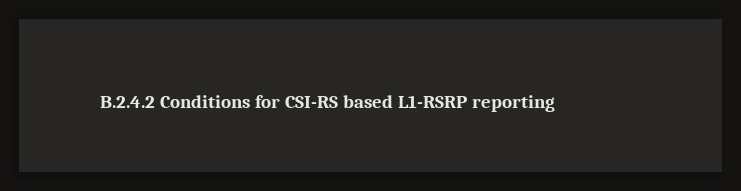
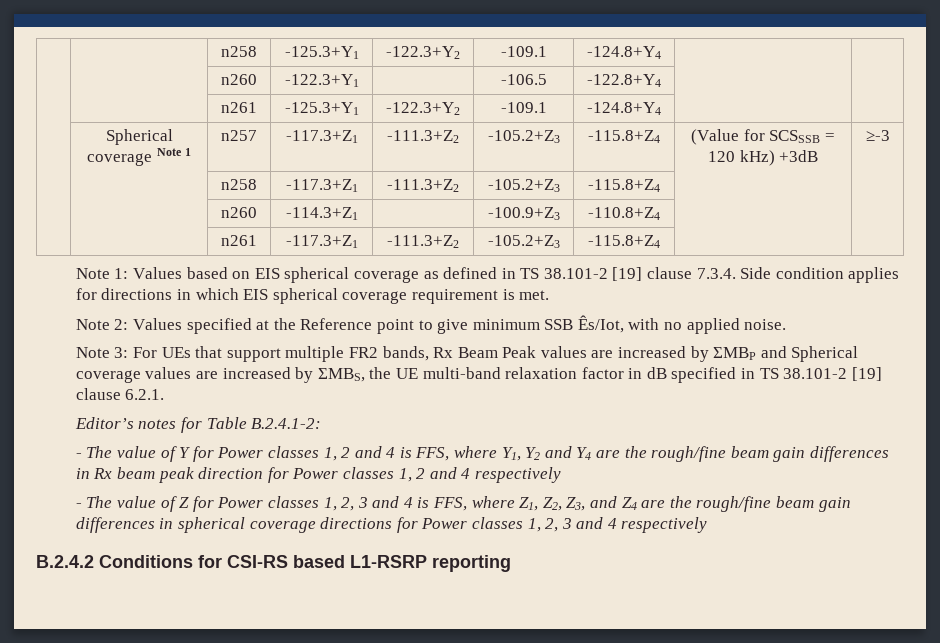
+ | | n258 | -125.3+Y1 | -122.3+Y2 | -109.1 | -124.8+Y4 | |
+ | | n260 | -122.3+Y1 | | -106.5 | -122.8+Y4 | |
+ | | n261 | -125.3+Y1 | -122.3+Y2 | -109.1 | -124.8+Y4 | |
+ | Spherical coverage Note 1 | n257 | -117.3+Z1 | -111.3+Z2 | -105.2+Z3 | -115.8+Z4 | (Value for SCSSSB = 120 kHz) +3dB | ≥-3
+ | | n258 | -117.3+Z1 | -111.3+Z2 | -105.2+Z3 | -115.8+Z4 | |
+ | | n260 | -114.3+Z1 | | -100.9+Z3 | -110.8+Z4 | |
+ | | n261 | -117.3+Z1 | -111.3+Z2 | -105.2+Z3 | -115.8+Z4 | |
+ Note 1: Values based on EIS spherical coverage as defined in TS 38.101-2 [19] clause 7.3.4. Side condition applies for directions in which EIS spherical coverage requirement is met.
+ Note 2: Values specified at the Reference point to give minimum SSB Ês/Iot, with no applied noise.
+ Note 3: For UEs that support multiple FR2 bands, Rx Beam Peak values are increased by ΣMBP and Spherical coverage values are increased by ΣMBS, the UE multi-band relaxation factor in dB specified in TS 38.101-2 [19] clause 6.2.1.
+ Editor’s notes for Table B.2.4.1-2:
+ - The value of Y for Power classes 1, 2 and 4 is FFS, where Y1, Y2 and Y4 are the rough/fine beam gain differences in Rx beam peak direction for Power classes 1, 2 and 4 respectively
+ - The value of Z for Power classes 1, 2, 3 and 4 is FFS, where Z1, Z2, Z3, and Z4 are the rough/fine beam gain differences in spherical coverage directions for Power classes 1, 2, 3 and 4 respectively

